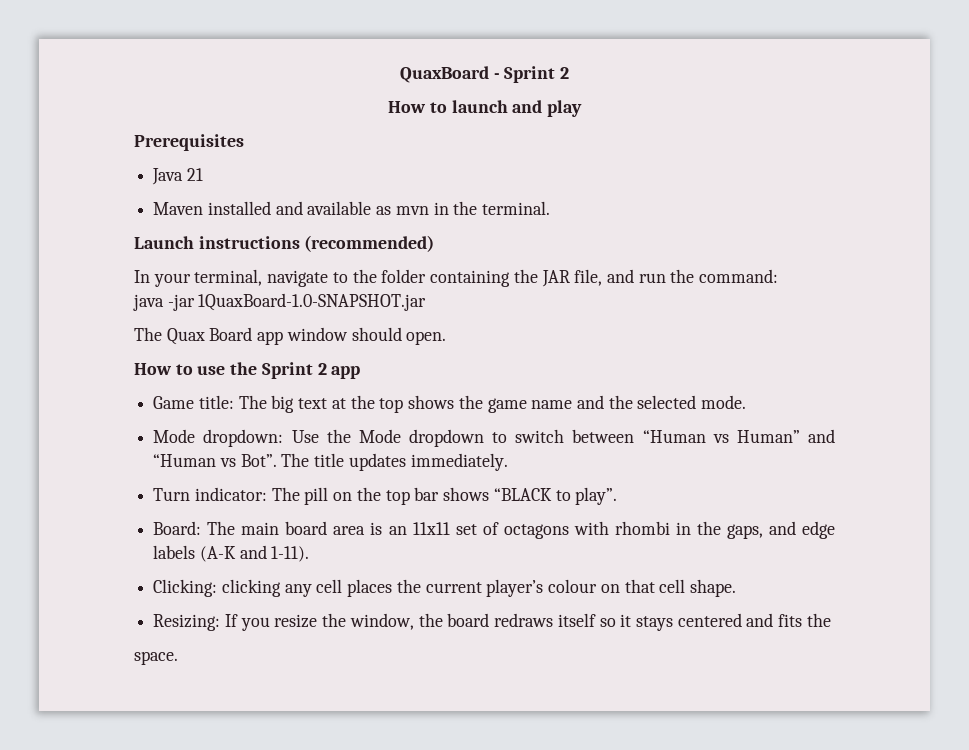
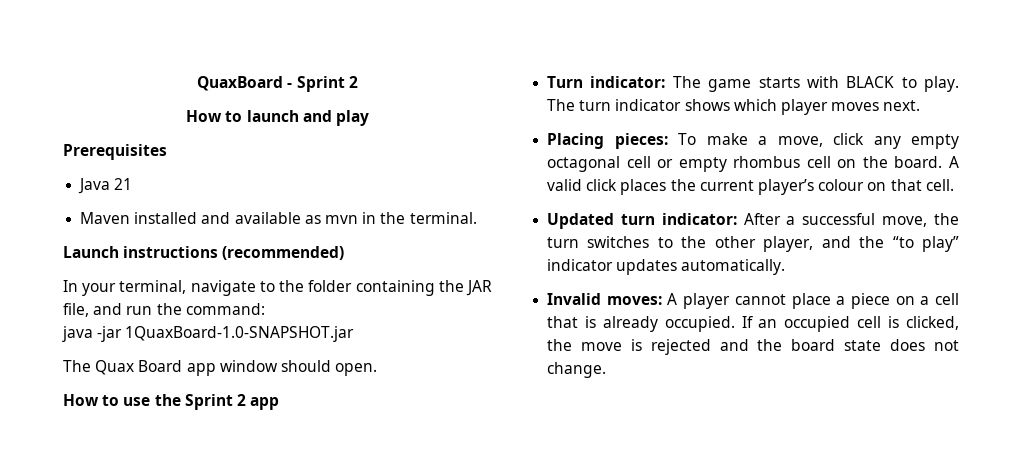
- Game title: The big text at the top shows the game name and the selected mode.
- Mode dropdown: Use the Mode dropdown to switch between “Human vs Human” and “Human vs Bot”. The title updates immediately.
- Turn indicator: The pill on the top bar shows “BLACK to play”.
- Board: The main board area is an 11x11 set of octagons with rhombi in the gaps, and edge labels (A-K and 1-11).
- Clicking: clicking any cell places the current player’s colour on that cell shape.
- Resizing: If you resize the window, the board redraws itself so it stays centered and fits the
- space.
+ Turn indicator: The game starts with BLACK to play. The turn indicator shows which player moves next.
+ Placing pieces: To make a move, click any empty octagonal cell or empty rhombus cell on the board. A valid click places the current player’s colour on that cell.
+ Updated turn indicator: After a successful move, the turn switches to the other player, and the “to play” indicator updates automatically.
+ Invalid moves: A player cannot place a piece on a cell that is already occupied. If an occupied cell is clicked, the move is rejected and the board state does not change.

